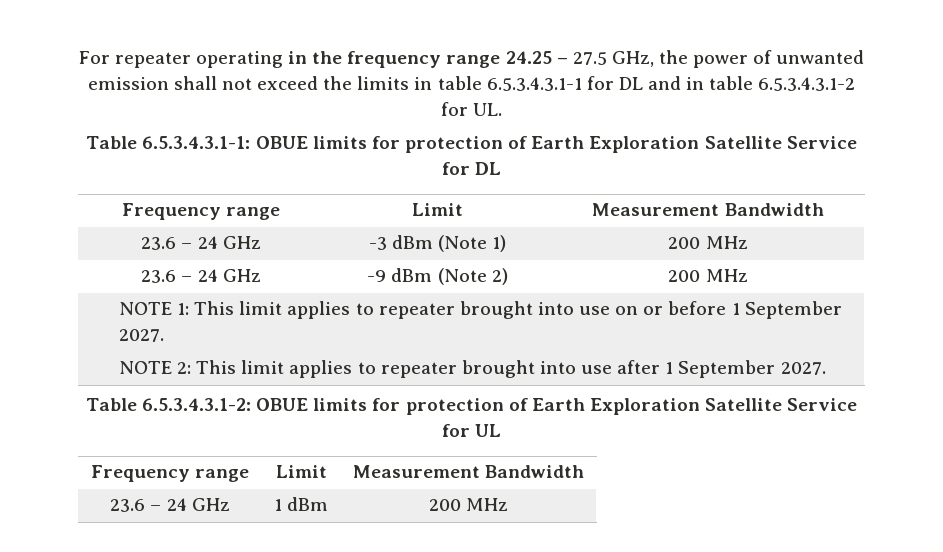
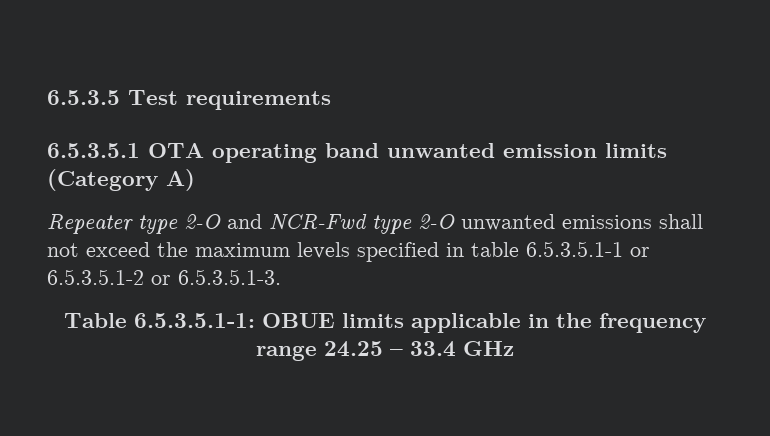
- For repeater operating in the frequency range 24.25 – 27.5 GHz, the power of unwanted emission shall not exceed the limits in table 6.5.3.4.3.1-1 for DL and in table 6.5.3.4.3.1-2 for UL.
- Table 6.5.3.4.3.1-1: OBUE limits for protection of Earth Exploration Satellite Service for DL
- Frequency range | Limit | Measurement Bandwidth
- 23.6 – 24 GHz | -3 dBm (Note 1) | 200 MHz
- 23.6 – 24 GHz | -9 dBm (Note 2) | 200 MHz
- NOTE 1: This limit applies to repeater brought into use on or before 1 September 2027.
- NOTE 2: This limit applies to repeater brought into use after 1 September 2027.
- Table 6.5.3.4.3.1-2: OBUE limits for protection of Earth Exploration Satellite Service for UL
- Frequency range | Limit | Measurement Bandwidth
- 23.6 – 24 GHz | 1 dBm | 200 MHz
+ 6.5.3.5 Test requirements
+ 6.5.3.5.1 OTA operating band unwanted emission limits (Category A)
+ Repeater type 2-O and NCR-Fwd type 2-O unwanted emissions shall not exceed the maximum levels specified in table 6.5.3.5.1-1 or 6.5.3.5.1-2 or 6.5.3.5.1-3.
+ Table 6.5.3.5.1-1: OBUE limits applicable in the frequency range 24.25 – 33.4 GHz

